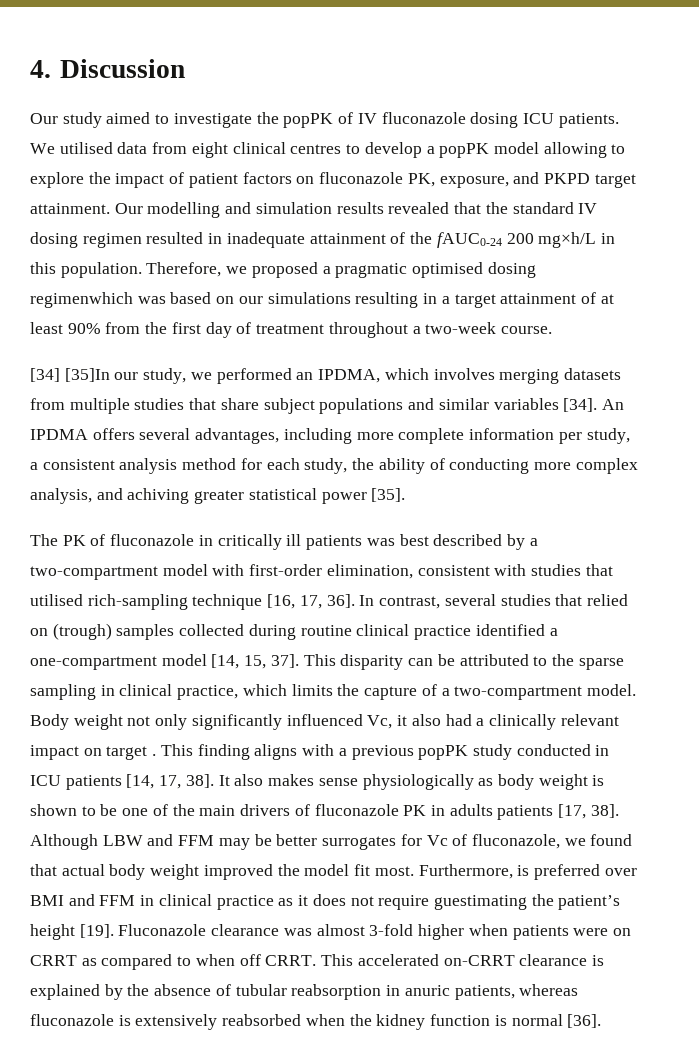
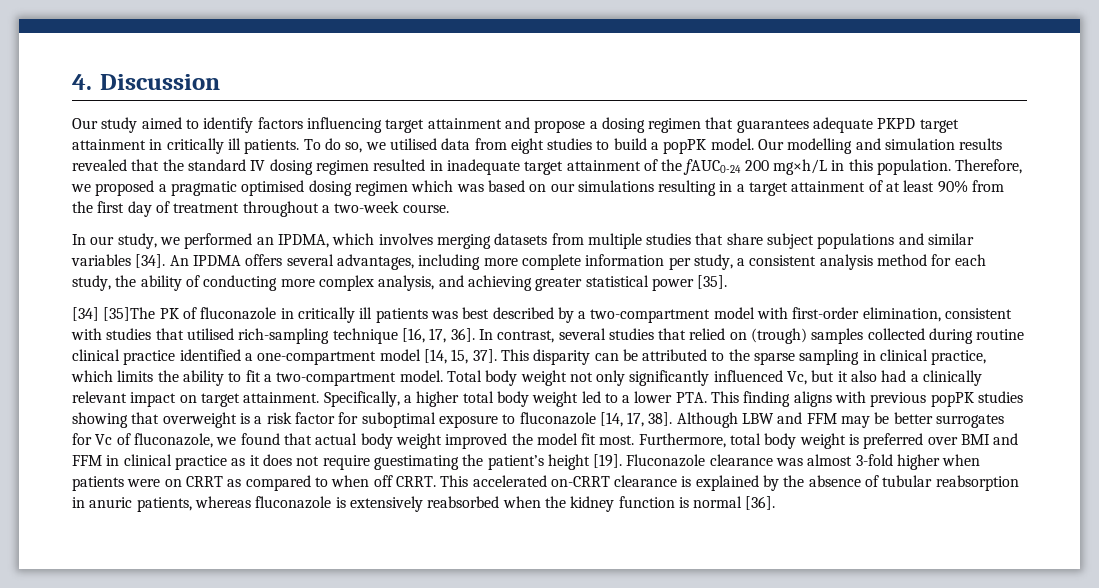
- Our study aimed to investigate the popPK of IV fluconazole dosing ICU patients. We utilised data from eight clinical centres to develop a popPK model allowing to explore the impact of patient factors on fluconazole PK, exposure, and PKPD target attainment.
+ Our study aimed to identify factors influencing target attainment and propose a dosing regimen that guarantees adequate PKPD target attainment in critically ill patients. To do so, we utilised data from eight studies to build a popPK model.
- Our modelling and simulation results revealed that the standard IV dosing regimen resulted in inadequate attainment of the fAUC0-24 200 mg×h/L in this population.
+ Our modelling and simulation results revealed that the standard IV dosing regimen resulted in inadequate target attainment of the fAUC0-24 200 mg×h/L in this population.
- Therefore, we proposed a pragmatic optimised dosing regimenwhich was based on our simulations resulting in a target attainment of at least 90% from the first day of treatment throughout a two-week course.
+ Therefore, we proposed a pragmatic optimised dosing regimen which was based on our simulations resulting in a target attainment of at least 90% from the first day of treatment throughout a two-week course.
- [34] [35]In our study, we performed an IPDMA, which involves merging datasets from multiple studies that share subject populations and similar variables [34].
+ In our study, we performed an IPDMA, which involves merging datasets from multiple studies that share subject populations and similar variables [34].
- An IPDMA offers several advantages, including more complete information per study, a consistent analysis method for each study, the ability of conducting more complex analysis, and achiving greater statistical power [35].
+ An IPDMA offers several advantages, including more complete information per study, a consistent analysis method for each study, the ability of conducting more complex analysis, and achieving greater statistical power [35].
- The PK of fluconazole in critically ill patients was best described by a two-compartment model with first-order elimination, consistent with studies that utilised rich-sampling technique [16, 17, 36].
+ [34] [35]The PK of fluconazole in critically ill patients was best described by a two-compartment model with first-order elimination, consistent with studies that utilised rich-sampling technique [16, 17, 36].
- This disparity can be attributed to the sparse sampling in clinical practice, which limits the capture of a two-compartment model.
+ This disparity can be attributed to the sparse sampling in clinical practice, which limits the ability to fit a two-compartment model.
- Body weight not only significantly influenced Vc, it also had a clinically relevant impact on target . This finding aligns with a previous popPK study conducted in ICU patients [14, 17, 38]. It also makes sense physiologically as body weight is shown to be one of the main drivers of fluconazole PK in adults patients [17, 38].
+ Total body weight not only significantly influenced Vc, but it also had a clinically relevant impact on target attainment. Specifically, a higher total body weight led to a lower PTA. This finding aligns with previous popPK studies showing that overweight is a risk factor for suboptimal exposure to fluconazole [14, 17, 38].
- Furthermore, is preferred over BMI and FFM in clinical practice as it does not require guestimating the patient’s height [19].
+ Furthermore, total body weight is preferred over BMI and FFM in clinical practice as it does not require guestimating the patient’s height [19].

